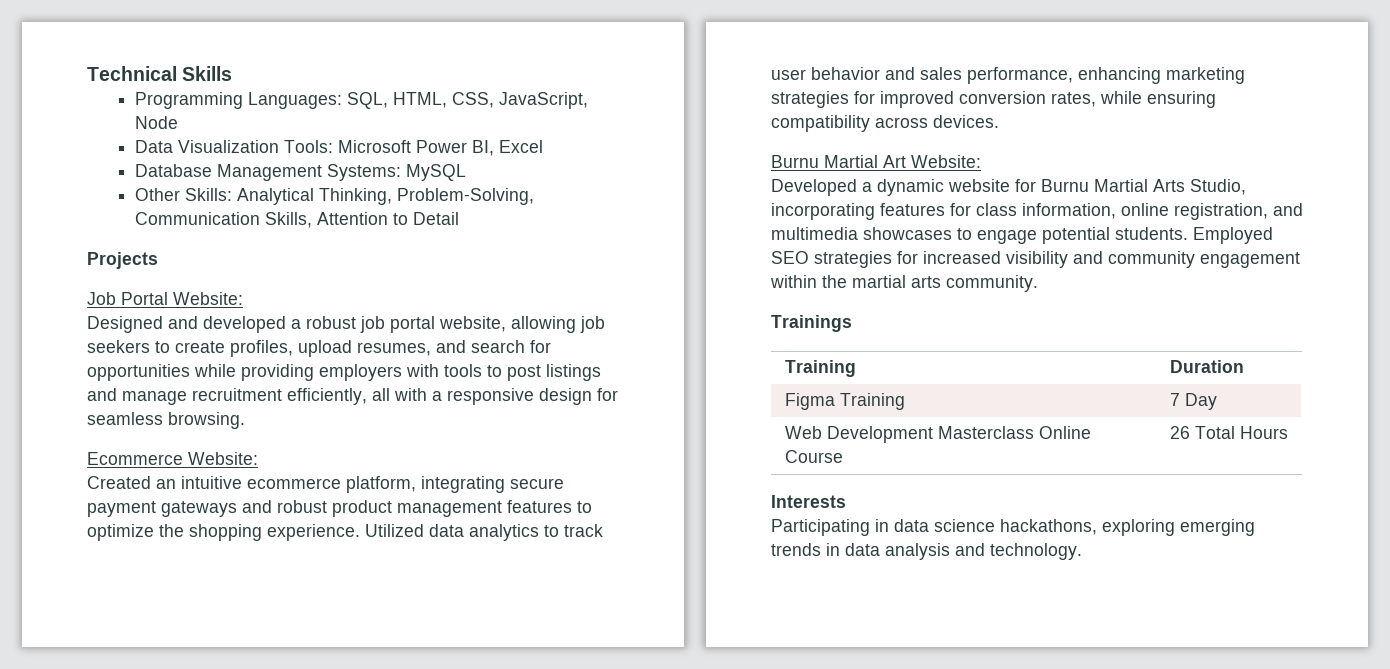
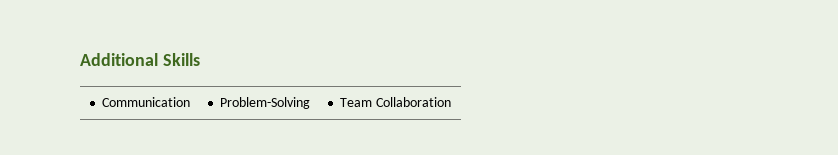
- Technical Skills
+ Additional Skills
- Programming Languages: SQL, HTML, CSS, JavaScript, Node
- Data Visualization Tools: Microsoft Power BI, Excel
- Database Management Systems: MySQL
- Other Skills: Analytical Thinking, Problem-Solving, Communication Skills, Attention to Detail
- Projects
- Job Portal Website:
- Designed and developed a robust job portal website, allowing job seekers to create profiles, upload resumes, and search for opportunities while providing employers with tools to post listings and manage recruitment efficiently, all with a responsive design for seamless browsing.
- Ecommerce Website:
- Created an intuitive ecommerce platform, integrating secure payment gateways and robust product management features to optimize the shopping experience. Utilized data analytics to track user behavior and sales performance, enhancing marketing strategies for improved conversion rates, while ensuring compatibility across devices.
- Burnu Martial Art Website:
- Developed a dynamic website for Burnu Martial Arts Studio, incorporating features for class information, online registration, and multimedia showcases to engage potential students. Employed SEO strategies for increased visibility and community engagement within the martial arts community.
- Trainings
- Training | Duration
- Figma Training | 7 Day
- Web Development Masterclass Online Course | 26 Total Hours
- Interests
- Participating in data science hackathons, exploring emerging trends in data analysis and technology.
+ Communication | Problem-Solving | Team Collaboration

